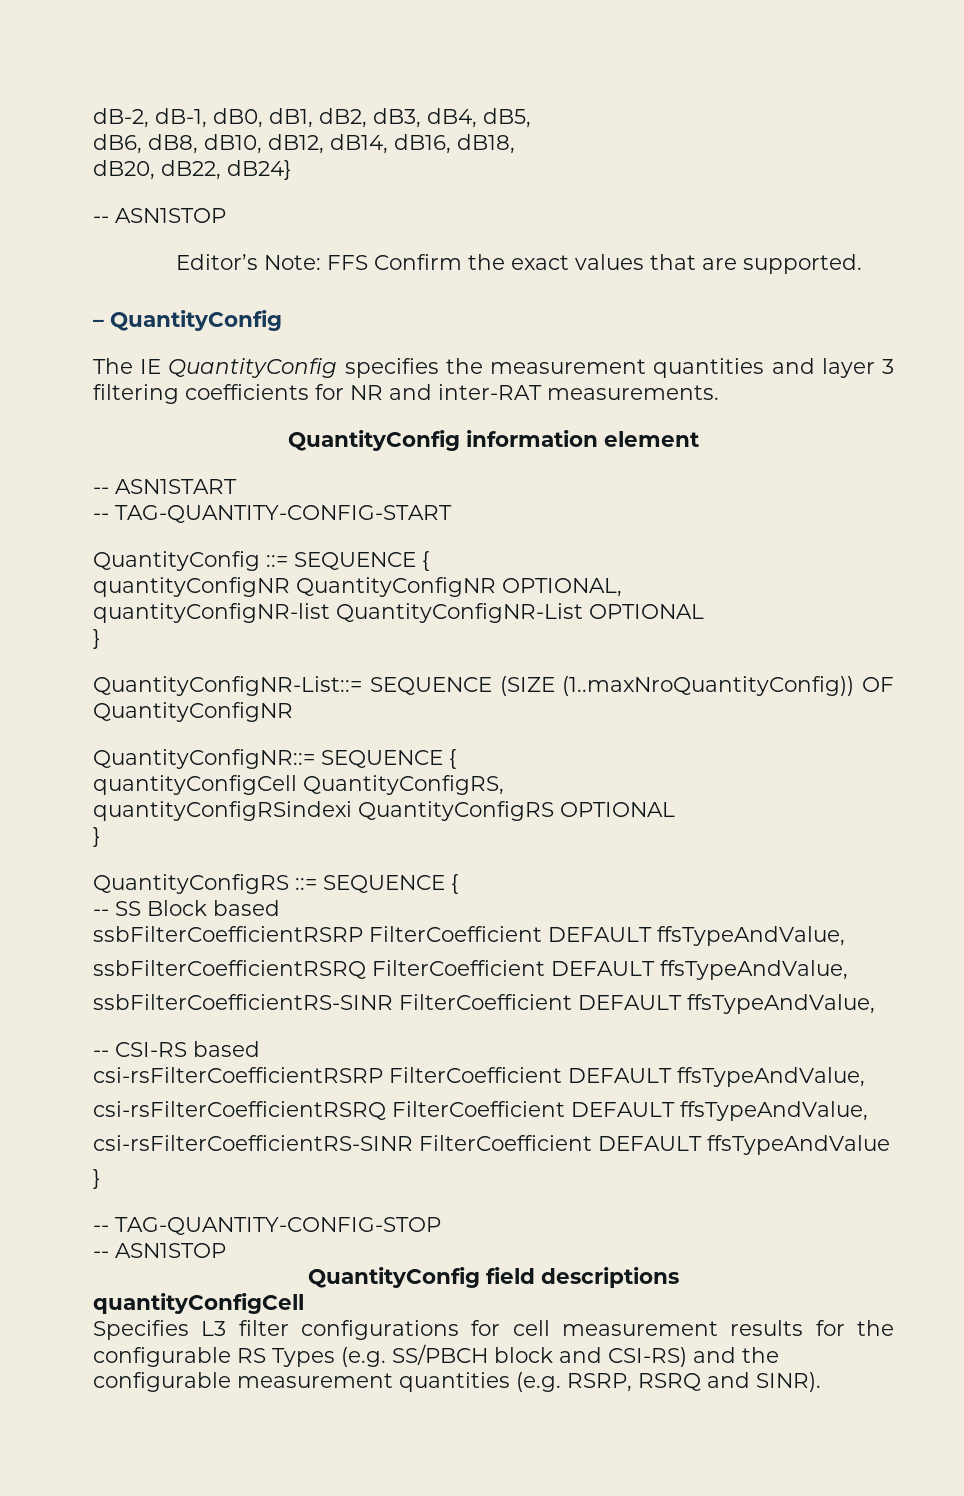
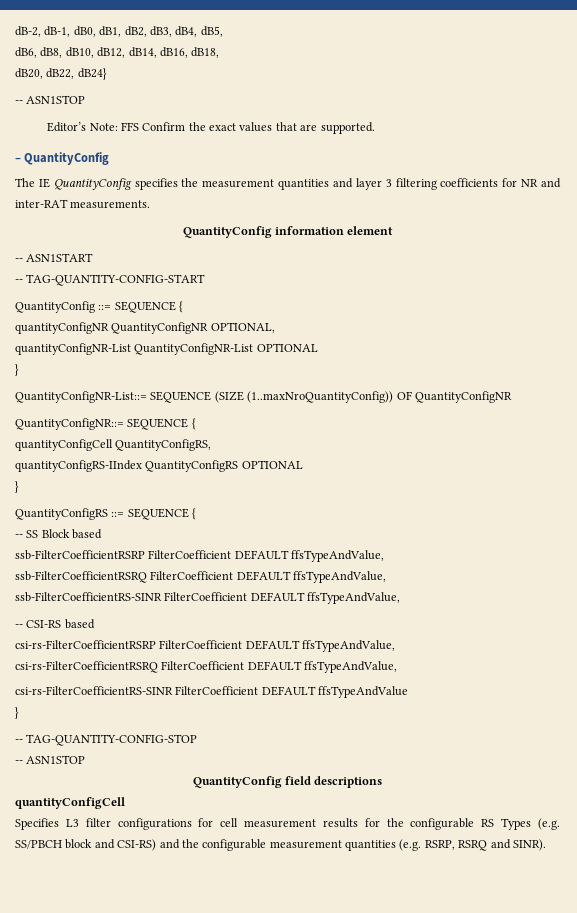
- quantityConfigNR-list QuantityConfigNR-List OPTIONAL
+ quantityConfigNR-List QuantityConfigNR-List OPTIONAL
- quantityConfigRSindexi QuantityConfigRS OPTIONAL
+ quantityConfigRS-IIndex QuantityConfigRS OPTIONAL
- ssbFilterCoefficientRSRP FilterCoefficient DEFAULT ffsTypeAndValue,
- ssbFilterCoefficientRSRQ FilterCoefficient DEFAULT ffsTypeAndValue,
- ssbFilterCoefficientRS-SINR FilterCoefficient DEFAULT ffsTypeAndValue,
+ ssb-FilterCoefficientRSRP FilterCoefficient DEFAULT ffsTypeAndValue,
+ ssb-FilterCoefficientRSRQ FilterCoefficient DEFAULT ffsTypeAndValue,
+ ssb-FilterCoefficientRS-SINR FilterCoefficient DEFAULT ffsTypeAndValue,
- csi-rsFilterCoefficientRSRP FilterCoefficient DEFAULT ffsTypeAndValue,
- csi-rsFilterCoefficientRSRQ FilterCoefficient DEFAULT ffsTypeAndValue,
- csi-rsFilterCoefficientRS-SINR FilterCoefficient DEFAULT ffsTypeAndValue
+ csi-rs-FilterCoefficientRSRP FilterCoefficient DEFAULT ffsTypeAndValue,
+ csi-rs-FilterCoefficientRSRQ FilterCoefficient DEFAULT ffsTypeAndValue,
+ csi-rs-FilterCoefficientRS-SINR FilterCoefficient DEFAULT ffsTypeAndValue

